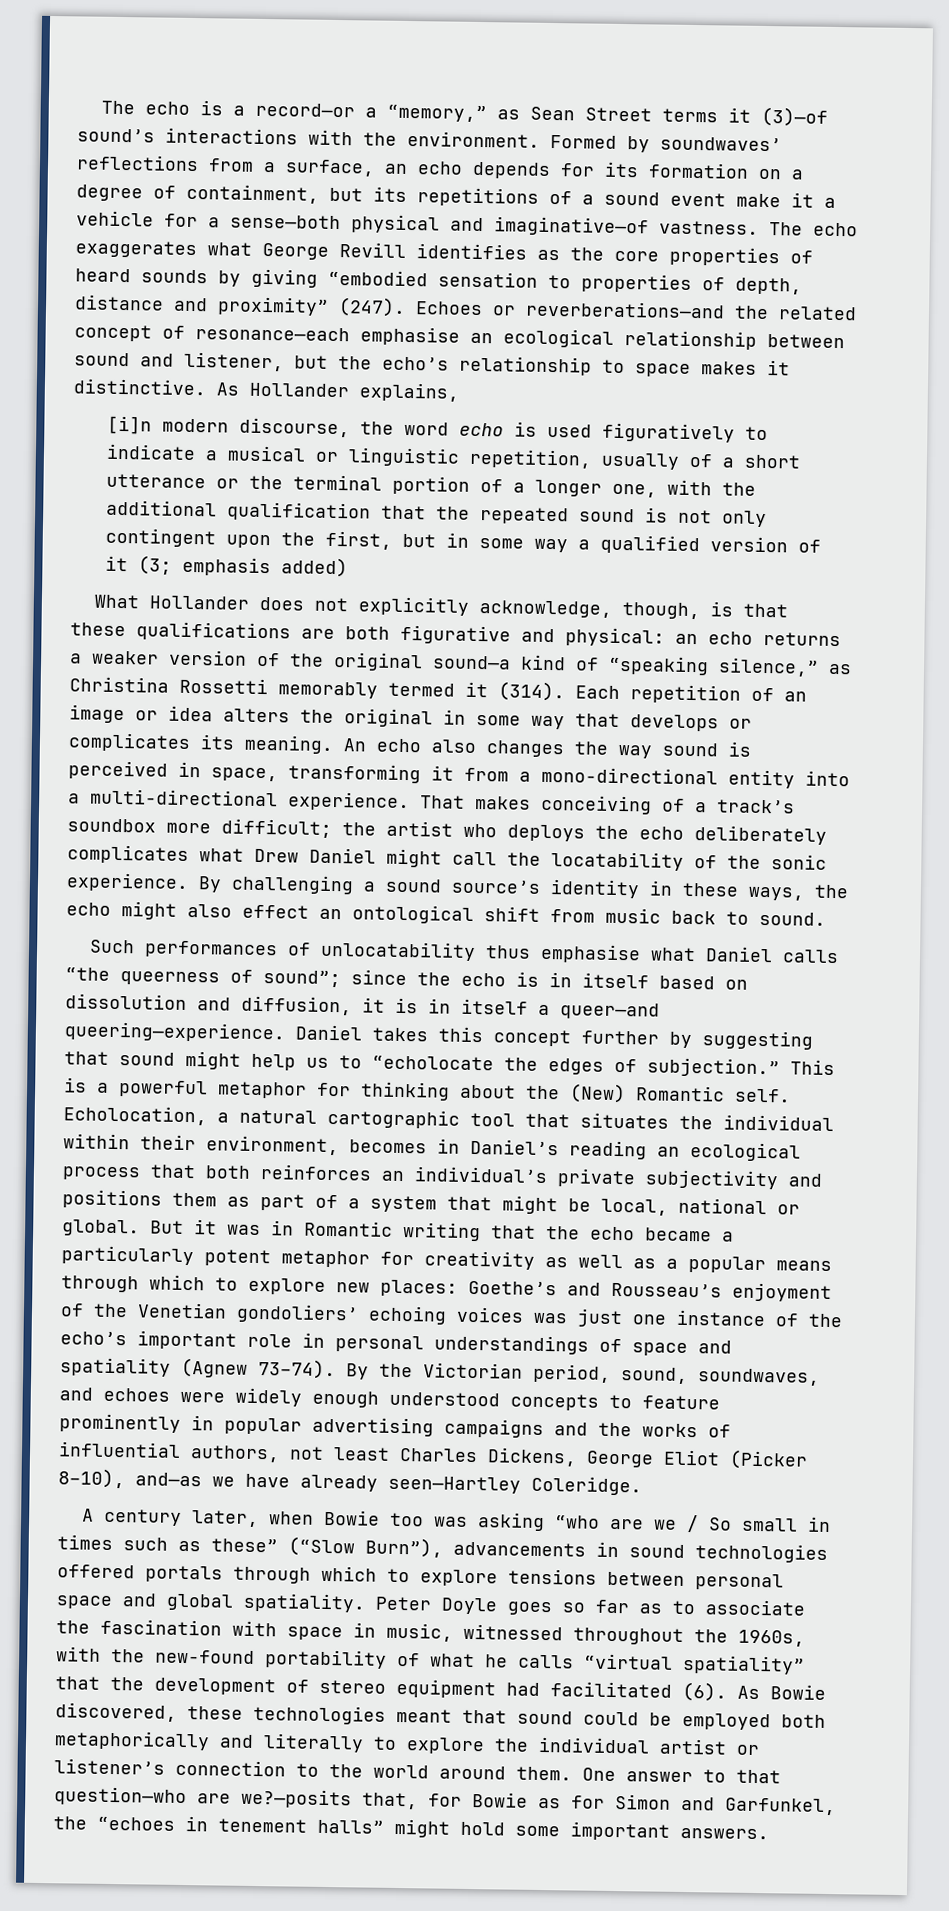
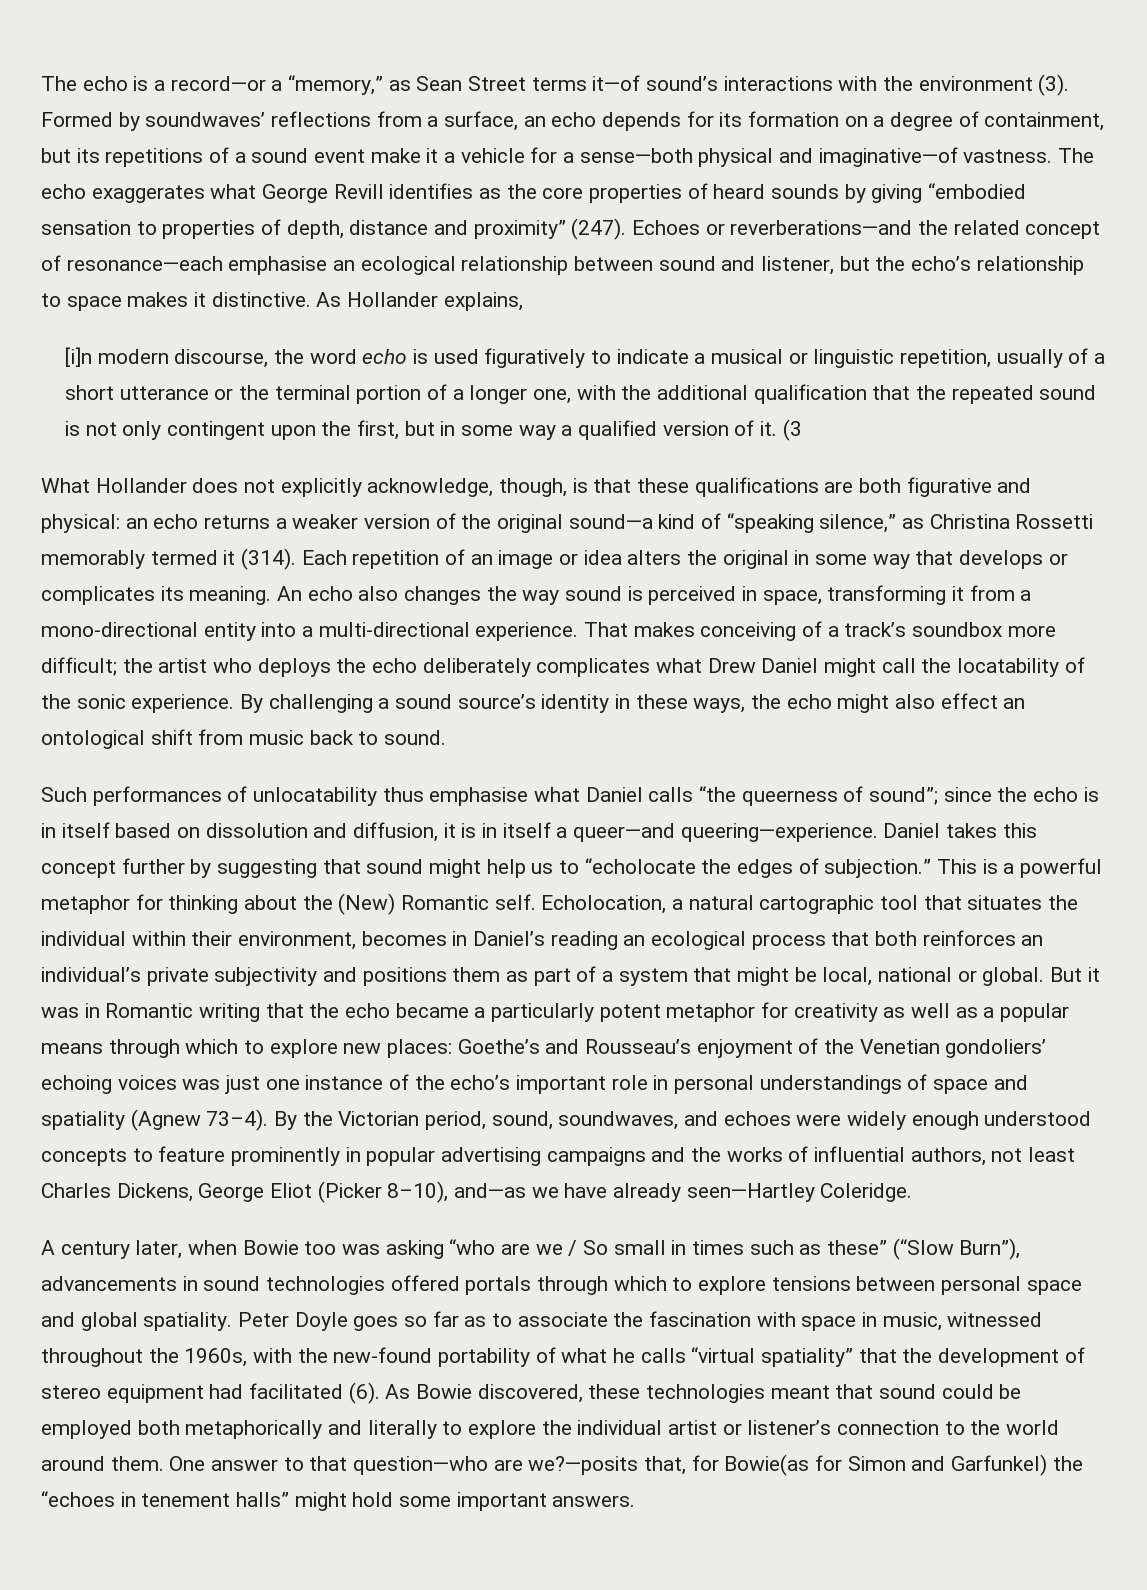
- The echo is a record—or a “memory,” as Sean Street terms it (3)—of sound’s interactions with the environment.
+ The echo is a record—or a “memory,” as Sean Street terms it—of sound’s interactions with the environment (3).
- [i]n modern discourse, the word echo is used figuratively to indicate a musical or linguistic repetition, usually of a short utterance or the terminal portion of a longer one, with the additional qualification that the repeated sound is not only contingent upon the first, but in some way a qualified version of it (3; emphasis added)
+ [i]n modern discourse, the word echo is used figuratively to indicate a musical or linguistic repetition, usually of a short utterance or the terminal portion of a longer one, with the additional qualification that the repeated sound is not only contingent upon the first, but in some way a qualified version of it. (3
- But it was in Romantic writing that the echo became a particularly potent metaphor for creativity as well as a popular means through which to explore new places: Goethe’s and Rousseau’s enjoyment of the Venetian gondoliers’ echoing voices was just one instance of the echo’s important role in personal understandings of space and spatiality (Agnew 73–74).
+ But it was in Romantic writing that the echo became a particularly potent metaphor for creativity as well as a popular means through which to explore new places: Goethe’s and Rousseau’s enjoyment of the Venetian gondoliers’ echoing voices was just one instance of the echo’s important role in personal understandings of space and spatiality (Agnew 73–4).
- One answer to that question—who are we?—posits that, for Bowie as for Simon and Garfunkel, the “echoes in tenement halls” might hold some important answers.
+ One answer to that question—who are we?—posits that, for Bowie(as for Simon and Garfunkel) the “echoes in tenement halls” might hold some important answers.

